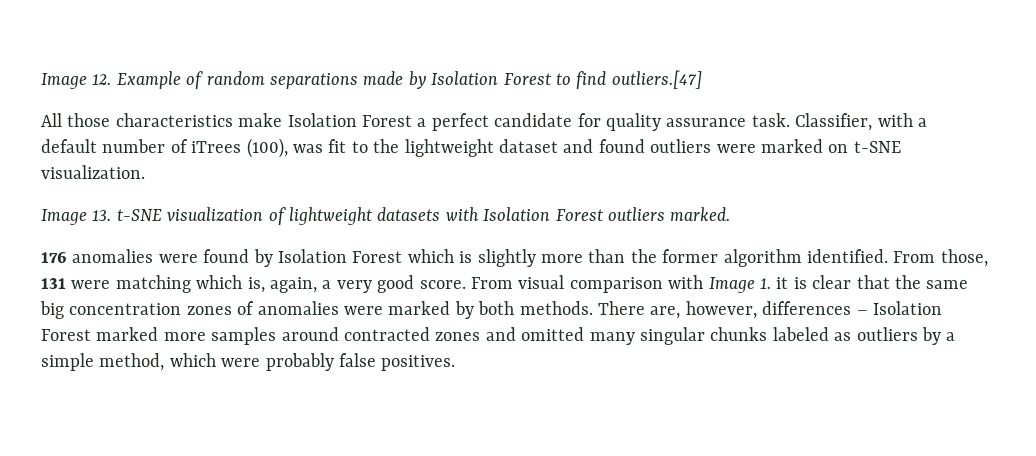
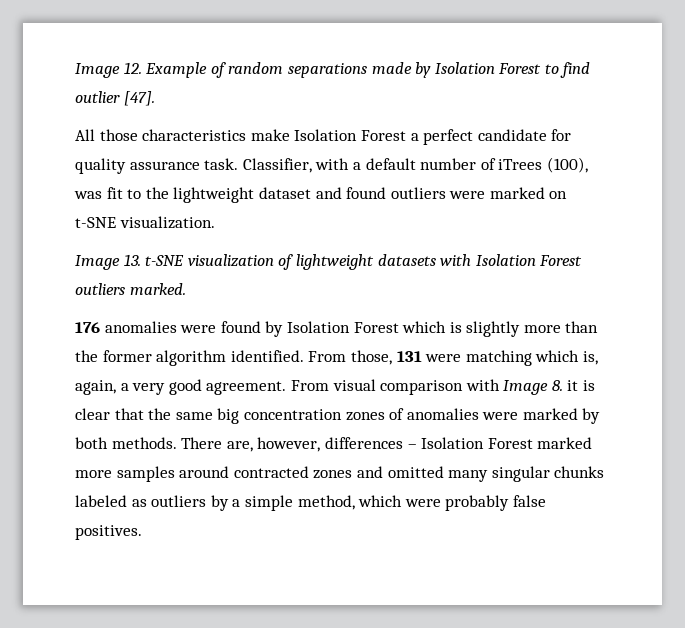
- Image 12. Example of random separations made by Isolation Forest to find outliers.[47]
+ Image 12. Example of random separations made by Isolation Forest to find outlier [47].
- From those, 131 were matching which is, again, a very good score.
+ From those, 131 were matching which is, again, a very good agreement.
- From visual comparison with Image 1. it is clear that the same big concentration zones of anomalies were marked by both methods.
+ From visual comparison with Image 8. it is clear that the same big concentration zones of anomalies were marked by both methods.

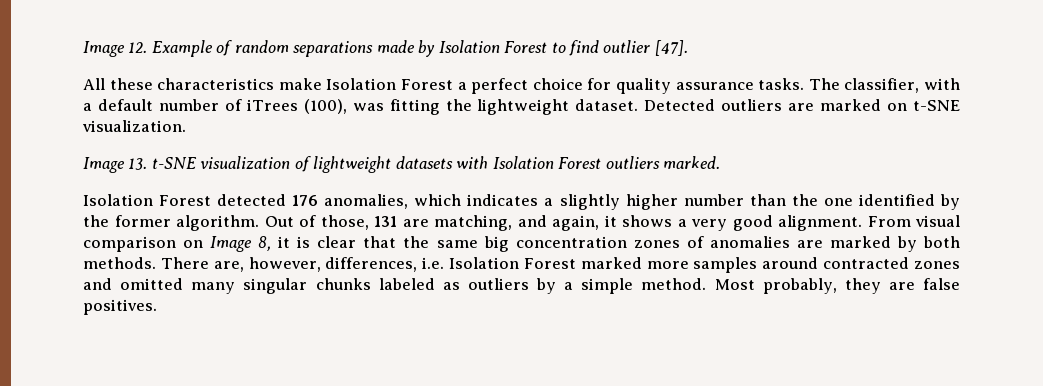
- All those characteristics make Isolation Forest a perfect candidate for quality assurance task. Classifier, with a default number of iTrees (100), was fit to the lightweight dataset and found outliers were marked on t-SNE visualization.
+ All these characteristics make Isolation Forest a perfect choice for quality assurance tasks. The classifier, with a default number of iTrees (100), was fitting the lightweight dataset. Detected outliers are marked on t-SNE visualization.
- 176 anomalies were found by Isolation Forest which is slightly more than the former algorithm identified. From those, 131 were matching which is, again, a very good agreement.
+ Isolation Forest detected 176 anomalies, which indicates a slightly higher number than the one identified by the former algorithm. Out of those, 131 are matching, and again, it shows a very good alignment.
- From visual comparison with Image 8. it is clear that the same big concentration zones of anomalies were marked by both methods.
+ From visual comparison on Image 8, it is clear that the same big concentration zones of anomalies are marked by both methods.
- There are, however, differences – Isolation Forest marked more samples around contracted zones and omitted many singular chunks labeled as outliers by a simple method, which were probably false positives.
+ There are, however, differences, i.e. Isolation Forest marked more samples around contracted zones and omitted many singular chunks labeled as outliers by a simple method. Most probably, they are false positives.

